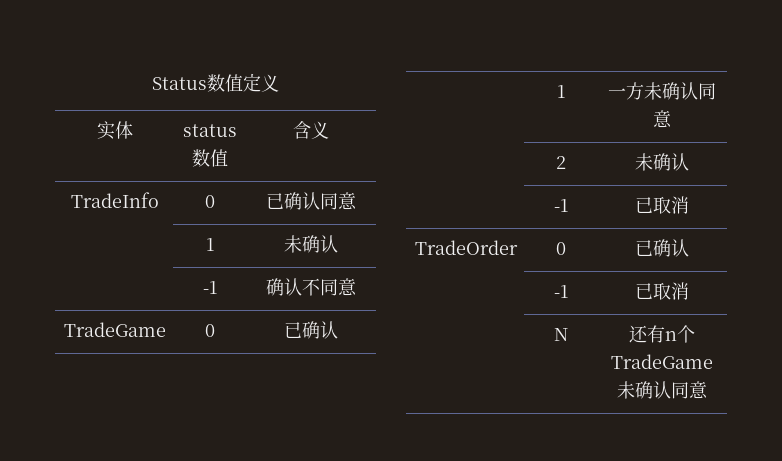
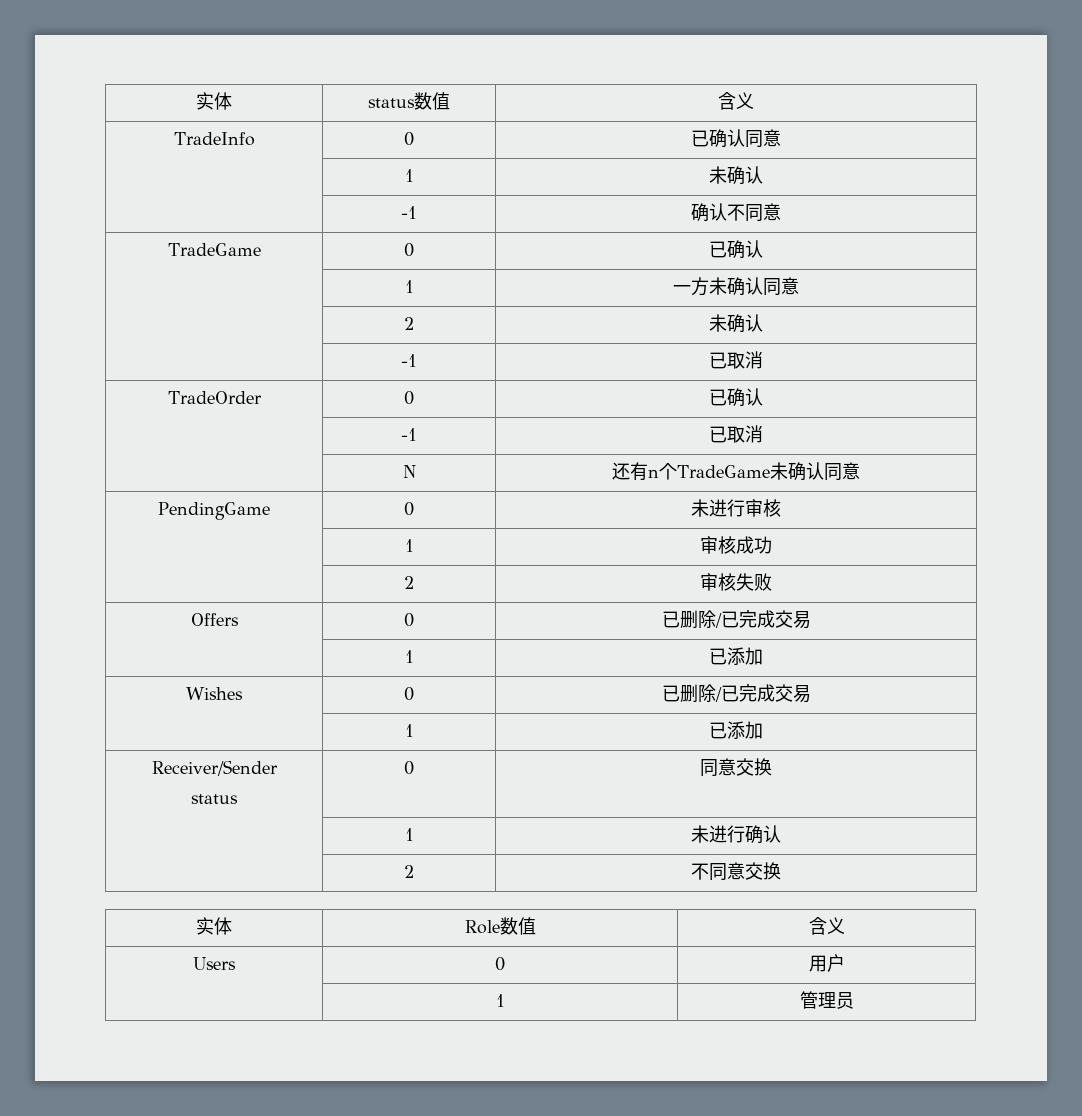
- Status数值定义
+ PendingGame | 0 | 未进行审核
+ | 1 | 审核成功
+ | 2 | 审核失败
+ Offers | 0 | 已删除/已完成交易
+ | 1 | 已添加
+ Wishes | 0 | 已删除/已完成交易
+ | 1 | 已添加
+ Receiver/Sender
+ status | 0 | 同意交换
+ | 1 | 未进行确认
+ | 2 | 不同意交换
+ 实体 | Role数值 | 含义
+ Users | 0 | 用户
+ | 1 | 管理员

